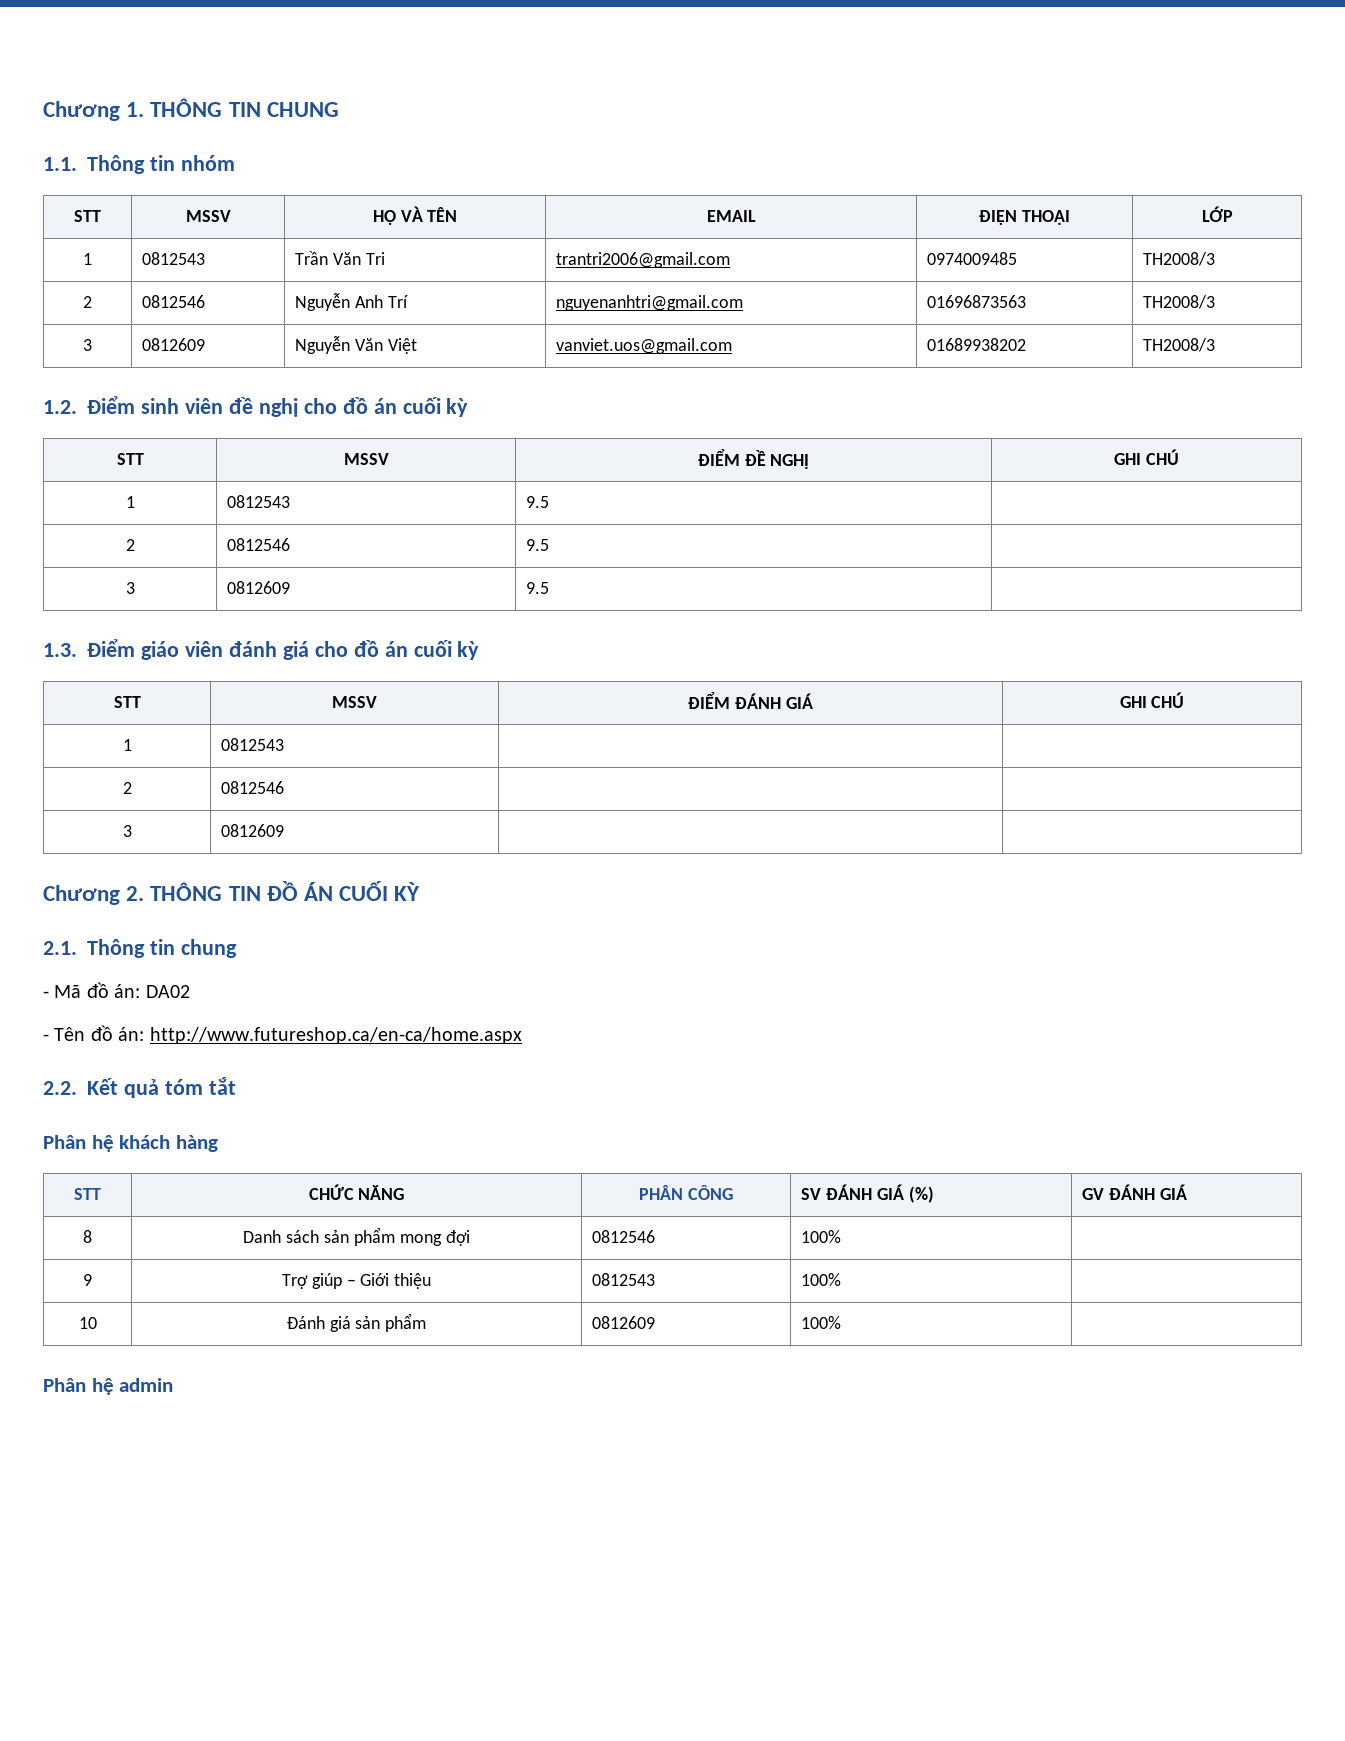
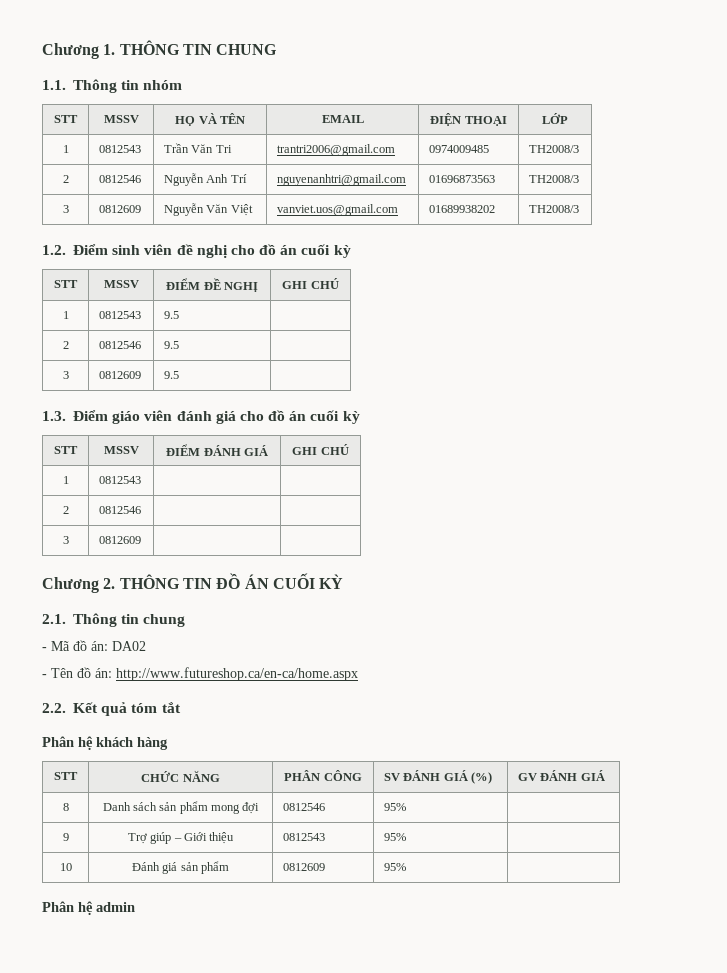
- 8 | Danh sách sản phẩm mong đợi | 0812546 | 100% |
+ 8 | Danh sách sản phẩm mong đợi | 0812546 | 95% |
- 9 | Trợ giúp – Giới thiệu | 0812543 | 100% |
+ 9 | Trợ giúp – Giới thiệu | 0812543 | 95% |
- 10 | Đánh giá sản phẩm | 0812609 | 100% |
+ 10 | Đánh giá sản phẩm | 0812609 | 95% |

